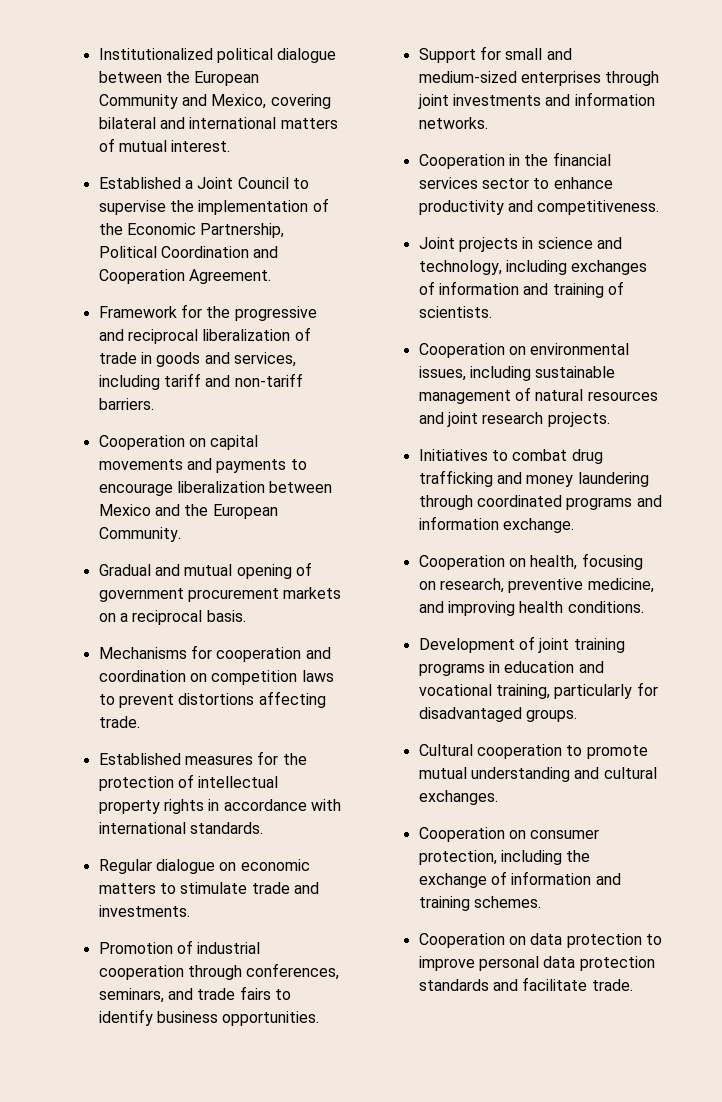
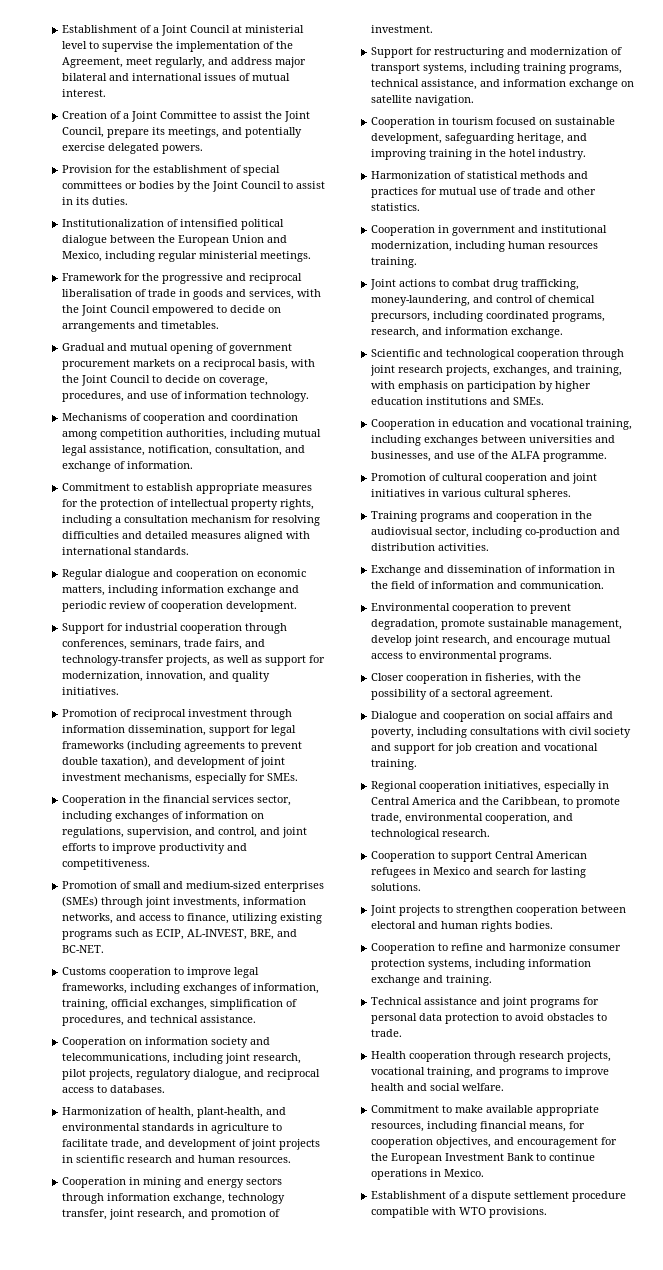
- Institutionalized political dialogue between the European Community and Mexico, covering bilateral and international matters of mutual interest.
- Established a Joint Council to supervise the implementation of the Economic Partnership, Political Coordination and Cooperation Agreement.
+ Establishment of a Joint Council at ministerial level to supervise the implementation of the Agreement, meet regularly, and address major bilateral and international issues of mutual interest.
+ Creation of a Joint Committee to assist the Joint Council, prepare its meetings, and potentially exercise delegated powers.
+ Provision for the establishment of special committees or bodies by the Joint Council to assist in its duties.
+ Institutionalization of intensified political dialogue between the European Union and Mexico, including regular ministerial meetings.
- Framework for the progressive and reciprocal liberalization of trade in goods and services, including tariff and non-tariff barriers.
- Cooperation on capital movements and payments to encourage liberalization between Mexico and the European Community.
+ Framework for the progressive and reciprocal liberalisation of trade in goods and services, with the Joint Council empowered to decide on arrangements and timetables.
- Gradual and mutual opening of government procurement markets on a reciprocal basis.
+ Gradual and mutual opening of government procurement markets on a reciprocal basis, with the Joint Council to decide on coverage, procedures, and use of information technology.
- Mechanisms for cooperation and coordination on competition laws to prevent distortions affecting trade.
- Established measures for the protection of intellectual property rights in accordance with international standards.
+ Mechanisms of cooperation and coordination among competition authorities, including mutual legal assistance, notification, consultation, and exchange of information.
+ Commitment to establish appropriate measures for the protection of intellectual property rights, including a consultation mechanism for resolving difficulties and detailed measures aligned with international standards.
- Regular dialogue on economic matters to stimulate trade and investments.
- Promotion of industrial cooperation through conferences, seminars, and trade fairs to identify business opportunities.
- Support for small and medium-sized enterprises through joint investments and information networks.
+ Regular dialogue and cooperation on economic matters, including information exchange and periodic review of cooperation development.
+ Support for industrial cooperation through conferences, seminars, trade fairs, and technology-transfer projects, as well as support for modernization, innovation, and quality initiatives.
+ Promotion of reciprocal investment through information dissemination, support for legal frameworks (including agreements to prevent double taxation), and development of joint investment mechanisms, especially for SMEs.
- Cooperation in the financial services sector to enhance productivity and competitiveness.
- Joint projects in science and technology, including exchanges of information and training of scientists.
- Cooperation on environmental issues, including sustainable management of natural resources and joint research projects.
- Initiatives to combat drug trafficking and money laundering through coordinated programs and information exchange.
- Cooperation on health, focusing on research, preventive medicine, and improving health conditions.
- Development of joint training programs in education and vocational training, particularly for disadvantaged groups.
- Cultural cooperation to promote mutual understanding and cultural exchanges.
- Cooperation on consumer protection, including the exchange of information and training schemes.
- Cooperation on data protection to improve personal data protection standards and facilitate trade.
+ Cooperation in the financial services sector, including exchanges of information on regulations, supervision, and control, and joint efforts to improve productivity and competitiveness.
+ Promotion of small and medium-sized enterprises (SMEs) through joint investments, information networks, and access to finance, utilizing existing programs such as ECIP, AL-INVEST, BRE, and BC-NET.
+ Customs cooperation to improve legal frameworks, including exchanges of information, training, official exchanges, simplification of procedures, and technical assistance.
+ Cooperation on information society and telecommunications, including joint research, pilot projects, regulatory dialogue, and reciprocal access to databases.
+ Harmonization of health, plant-health, and environmental standards in agriculture to facilitate trade, and development of joint projects in scientific research and human resources.
+ Cooperation in mining and energy sectors through information exchange, technology transfer, joint research, and promotion of investment.
+ Support for restructuring and modernization of transport systems, including training programs, technical assistance, and information exchange on satellite navigation.
+ Cooperation in tourism focused on sustainable development, safeguarding heritage, and improving training in the hotel industry.
+ Harmonization of statistical methods and practices for mutual use of trade and other statistics.
+ Cooperation in government and institutional modernization, including human resources training.
+ Joint actions to combat drug trafficking, money-laundering, and control of chemical precursors, including coordinated programs, research, and information exchange.
+ Scientific and technological cooperation through joint research projects, exchanges, and training, with emphasis on participation by higher education institutions and SMEs.
+ Cooperation in education and vocational training, including exchanges between universities and businesses, and use of the ALFA programme.
+ Promotion of cultural cooperation and joint initiatives in various cultural spheres.
+ Training programs and cooperation in the audiovisual sector, including co-production and distribution activities.
+ Exchange and dissemination of information in the field of information and communication.
+ Environmental cooperation to prevent degradation, promote sustainable management, develop joint research, and encourage mutual access to environmental programs.
+ Closer cooperation in fisheries, with the possibility of a sectoral agreement.
+ Dialogue and cooperation on social affairs and poverty, including consultations with civil society and support for job creation and vocational training.
+ Regional cooperation initiatives, especially in Central America and the Caribbean, to promote trade, environmental cooperation, and technological research.
+ Cooperation to support Central American refugees in Mexico and search for lasting solutions.
+ Joint projects to strengthen cooperation between electoral and human rights bodies.
+ Cooperation to refine and harmonize consumer protection systems, including information exchange and training.
+ Technical assistance and joint programs for personal data protection to avoid obstacles to trade.
+ Health cooperation through research projects, vocational training, and programs to improve health and social welfare.
+ Commitment to make available appropriate resources, including financial means, for cooperation objectives, and encouragement for the European Investment Bank to continue operations in Mexico.
+ Establishment of a dispute settlement procedure compatible with WTO provisions.

